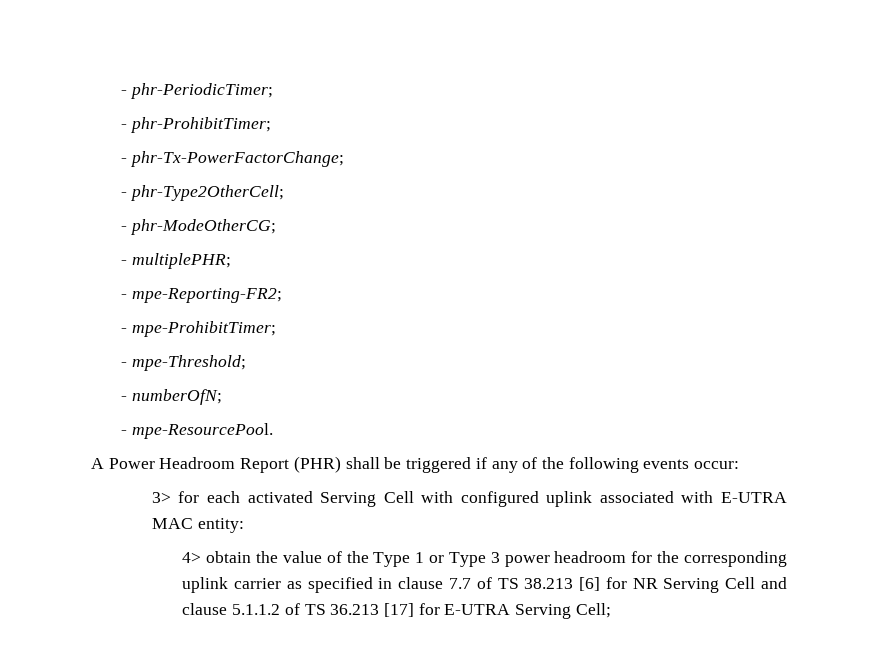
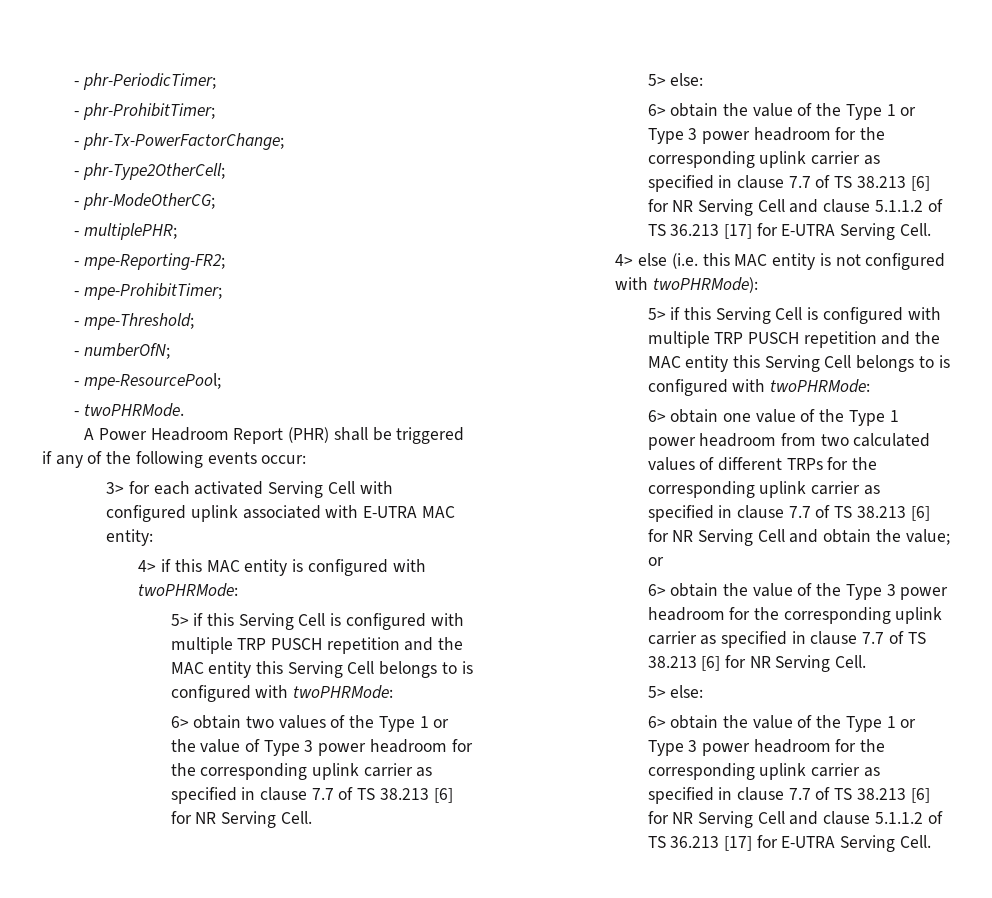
- - mpe-ResourcePool.
+ - mpe-ResourcePool;
+ - twoPHRMode.
- 4> obtain the value of the Type 1 or Type 3 power headroom for the corresponding uplink carrier as specified in clause 7.7 of TS 38.213 [6] for NR Serving Cell and clause 5.1.1.2 of TS 36.213 [17] for E-UTRA Serving Cell;
+ 4> if this MAC entity is configured with twoPHRMode:
+ 5> if this Serving Cell is configured with multiple TRP PUSCH repetition and the MAC entity this Serving Cell belongs to is configured with twoPHRMode:
+ 6> obtain two values of the Type 1 or the value of Type 3 power headroom for the corresponding uplink carrier as specified in clause 7.7 of TS 38.213 [6] for NR Serving Cell.
+ 5> else:
+ 6> obtain the value of the Type 1 or Type 3 power headroom for the corresponding uplink carrier as specified in clause 7.7 of TS 38.213 [6] for NR Serving Cell and clause 5.1.1.2 of TS 36.213 [17] for E-UTRA Serving Cell.
+ 4> else (i.e. this MAC entity is not configured with twoPHRMode):
+ 5> if this Serving Cell is configured with multiple TRP PUSCH repetition and the MAC entity this Serving Cell belongs to is configured with twoPHRMode:
+ 6> obtain one value of the Type 1 power headroom from two calculated values of different TRPs for the corresponding uplink carrier as specified in clause 7.7 of TS 38.213 [6] for NR Serving Cell and obtain the value; or
+ 6> obtain the value of the Type 3 power headroom for the corresponding uplink carrier as specified in clause 7.7 of TS 38.213 [6] for NR Serving Cell.
+ 5> else:
+ 6> obtain the value of the Type 1 or Type 3 power headroom for the corresponding uplink carrier as specified in clause 7.7 of TS 38.213 [6] for NR Serving Cell and clause 5.1.1.2 of TS 36.213 [17] for E-UTRA Serving Cell.

